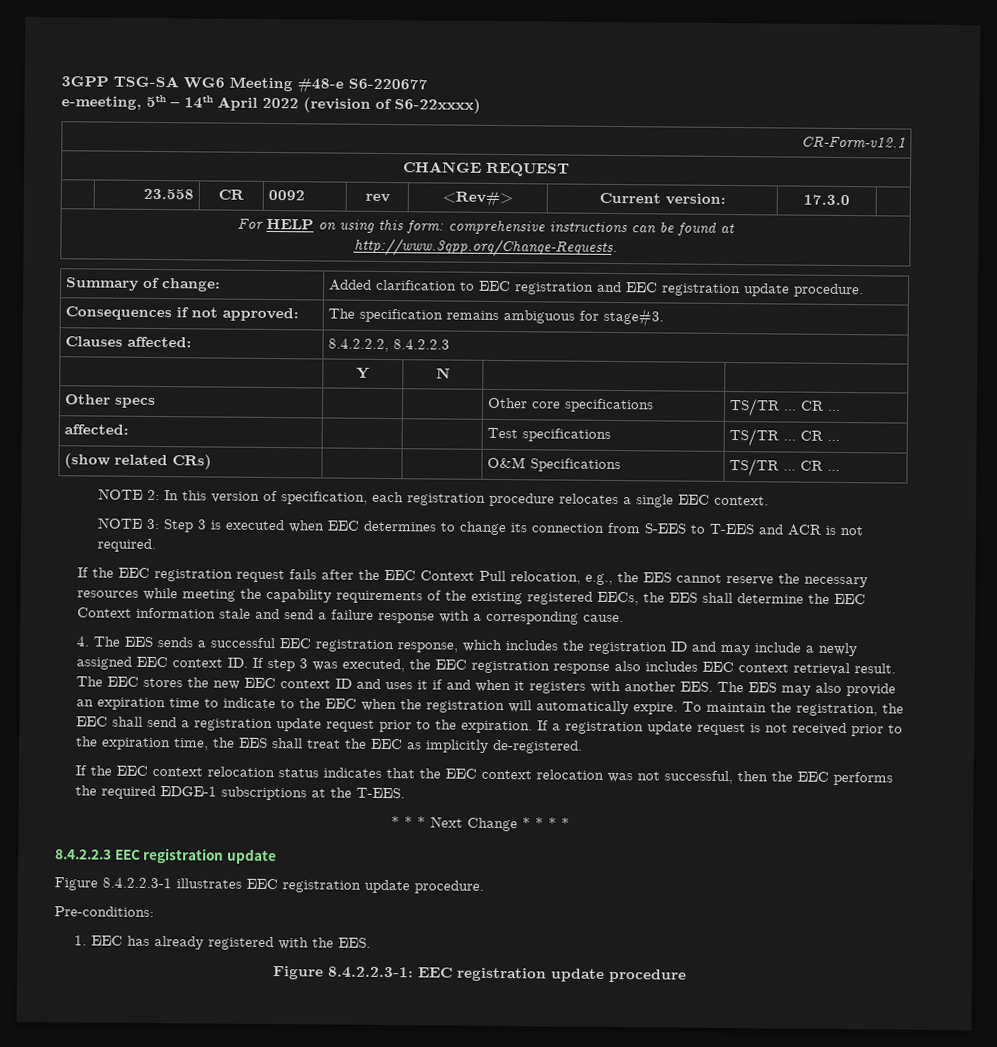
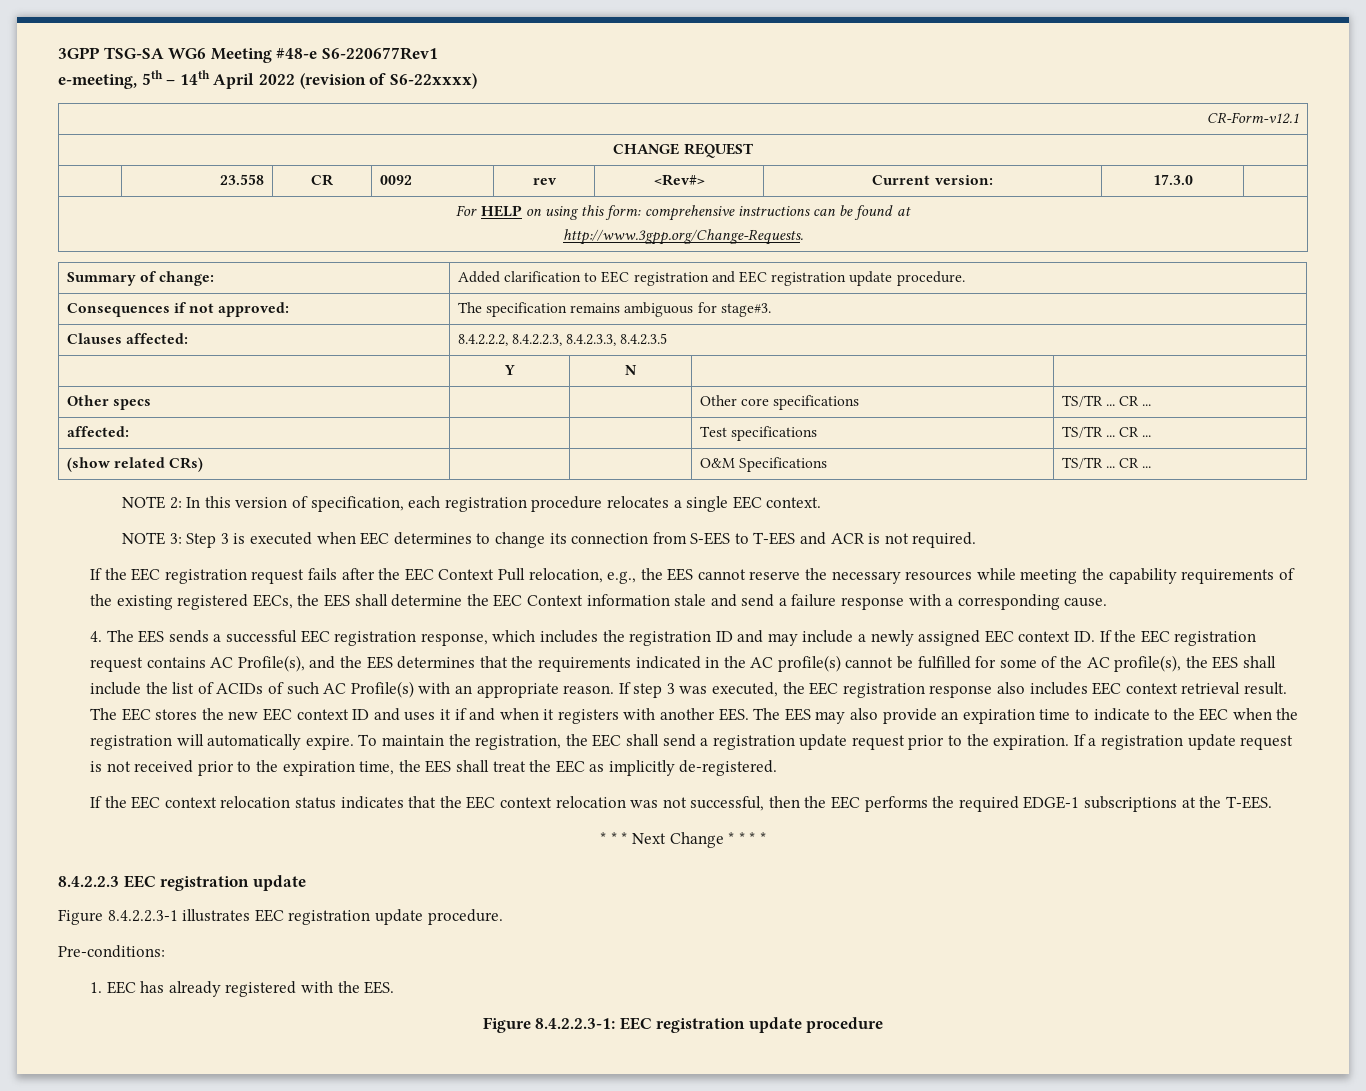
- 3GPP TSG-SA WG6 Meeting #48-e S6-220677
+ 3GPP TSG-SA WG6 Meeting #48-e S6-220677Rev1
- Clauses affected: | 8.4.2.2.2, 8.4.2.2.3
+ Clauses affected: | 8.4.2.2.2, 8.4.2.2.3, 8.4.2.3.3, 8.4.2.3.5
- 4. The EES sends a successful EEC registration response, which includes the registration ID and may include a newly assigned EEC context ID. If step 3 was executed, the EEC registration response also includes EEC context retrieval result.
+ 4. The EES sends a successful EEC registration response, which includes the registration ID and may include a newly assigned EEC context ID. If the EEC registration request contains AC Profile(s), and the EES determines that the requirements indicated in the AC profile(s) cannot be fulfilled for some of the AC profile(s), the EES shall include the list of ACIDs of such AC Profile(s) with an appropriate reason. If step 3 was executed, the EEC registration response also includes EEC context retrieval result.

